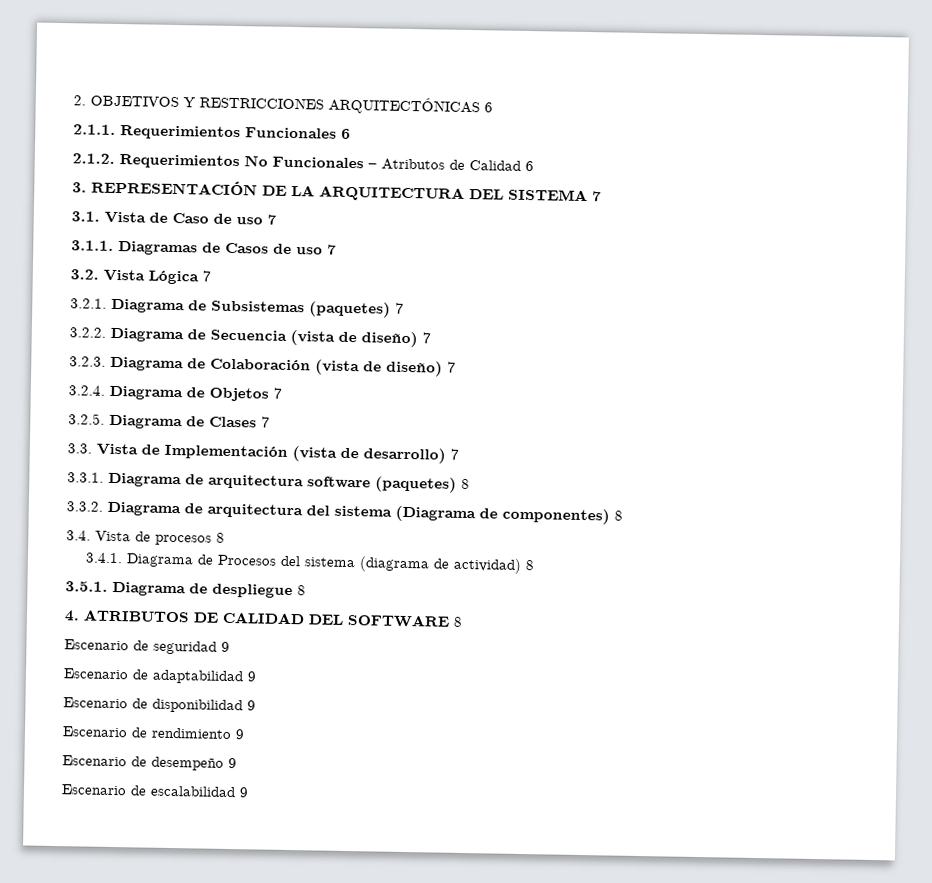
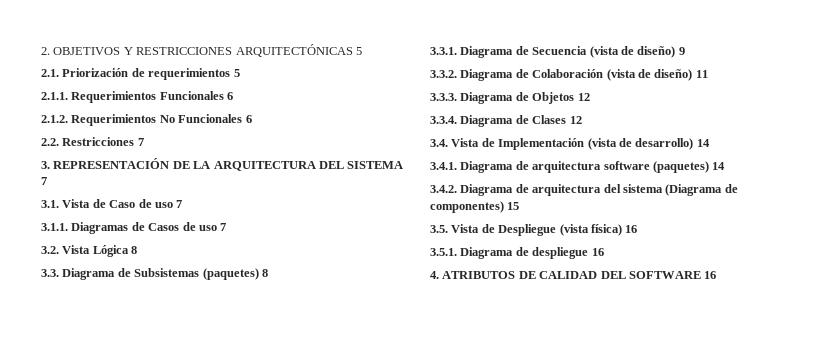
- 2. OBJETIVOS Y RESTRICCIONES ARQUITECTÓNICAS 6
+ 2. OBJETIVOS Y RESTRICCIONES ARQUITECTÓNICAS 5
+ 2.1. Priorización de requerimientos 5
- 2.1.2. Requerimientos No Funcionales – Atributos de Calidad 6
+ 2.1.2. Requerimientos No Funcionales 6
+ 2.2. Restricciones 7
- 3.2. Vista Lógica 7
- 3.2.1. Diagrama de Subsistemas (paquetes) 7
- 3.2.2. Diagrama de Secuencia (vista de diseño) 7
- 3.2.3. Diagrama de Colaboración (vista de diseño) 7
- 3.2.4. Diagrama de Objetos 7
- 3.2.5. Diagrama de Clases 7
- 3.3. Vista de Implementación (vista de desarrollo) 7
- 3.3.1. Diagrama de arquitectura software (paquetes) 8
- 3.3.2. Diagrama de arquitectura del sistema (Diagrama de componentes) 8
- 3.4. Vista de procesos 8
- 3.4.1. Diagrama de Procesos del sistema (diagrama de actividad) 8
+ 3.2. Vista Lógica 8
+ 3.3. Diagrama de Subsistemas (paquetes) 8
+ 3.3.1. Diagrama de Secuencia (vista de diseño) 9
+ 3.3.2. Diagrama de Colaboración (vista de diseño) 11
+ 3.3.3. Diagrama de Objetos 12
+ 3.3.4. Diagrama de Clases 12
+ 3.4. Vista de Implementación (vista de desarrollo) 14
+ 3.4.1. Diagrama de arquitectura software (paquetes) 14
+ 3.4.2. Diagrama de arquitectura del sistema (Diagrama de componentes) 15
+ 3.5. Vista de Despliegue (vista física) 16
- 3.5.1. Diagrama de despliegue 8
+ 3.5.1. Diagrama de despliegue 16
- 4. ATRIBUTOS DE CALIDAD DEL SOFTWARE 8
- Escenario de seguridad 9
- Escenario de adaptabilidad 9
- Escenario de disponibilidad 9
- Escenario de rendimiento 9
- Escenario de desempeño 9
- Escenario de escalabilidad 9
+ 4. ATRIBUTOS DE CALIDAD DEL SOFTWARE 16

